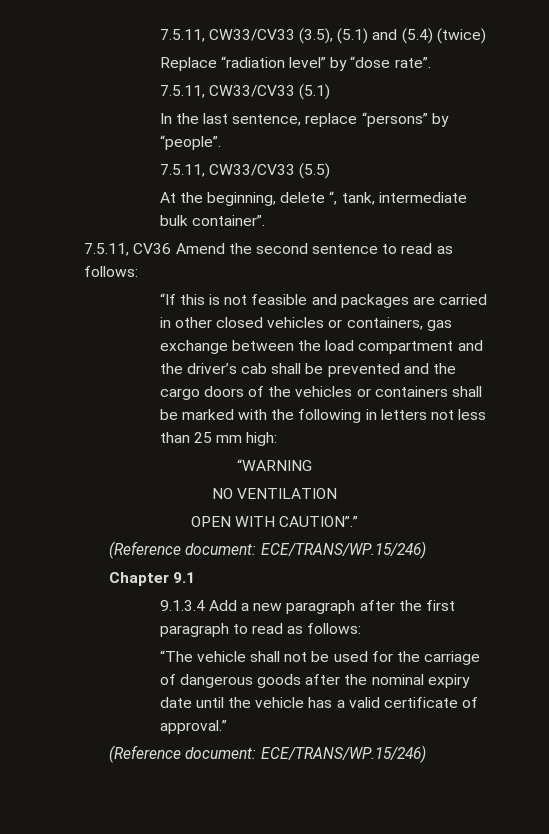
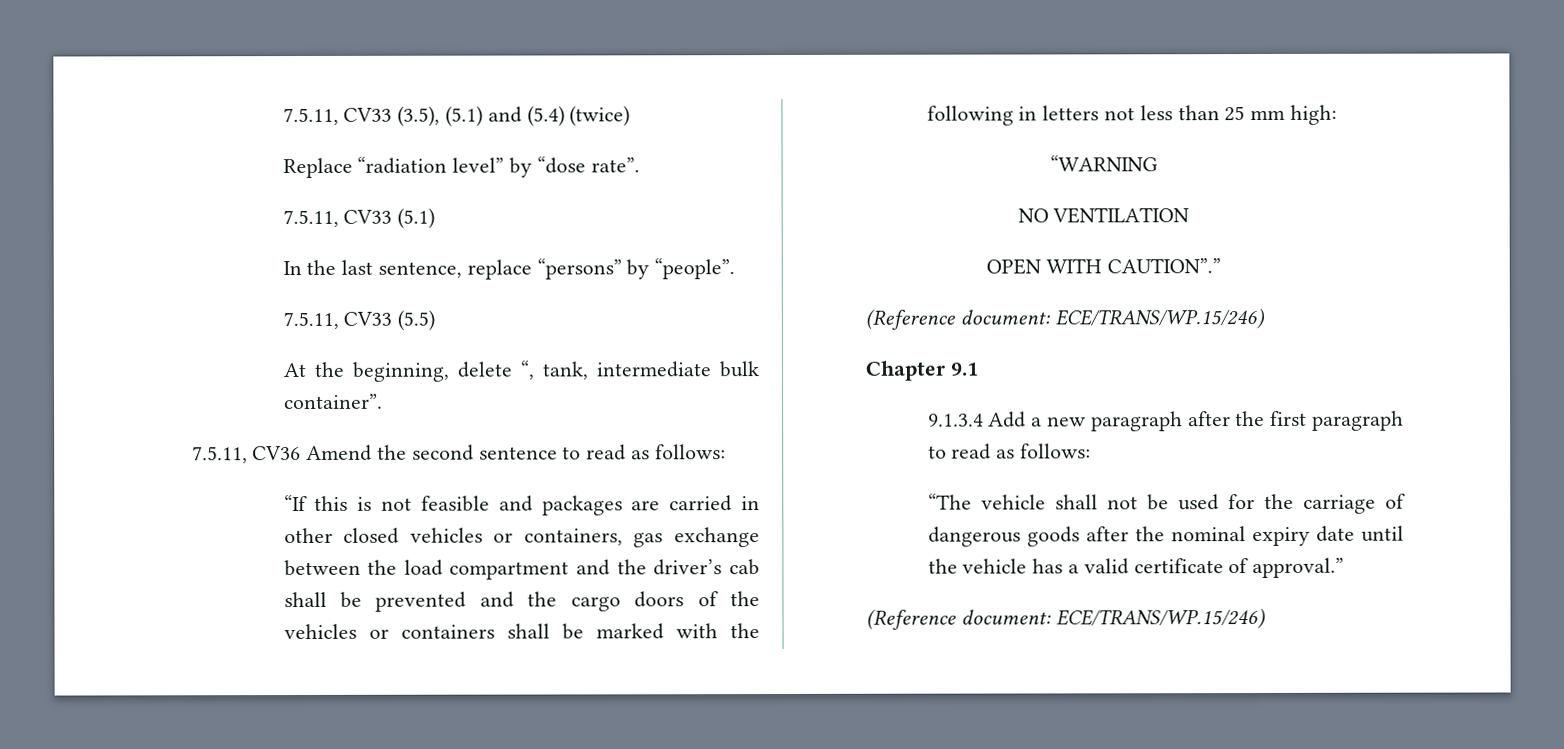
- 7.5.11, CW33/CV33 (3.5), (5.1) and (5.4) (twice)
+ 7.5.11, CV33 (3.5), (5.1) and (5.4) (twice)
- 7.5.11, CW33/CV33 (5.1)
+ 7.5.11, CV33 (5.1)
- 7.5.11, CW33/CV33 (5.5)
+ 7.5.11, CV33 (5.5)

